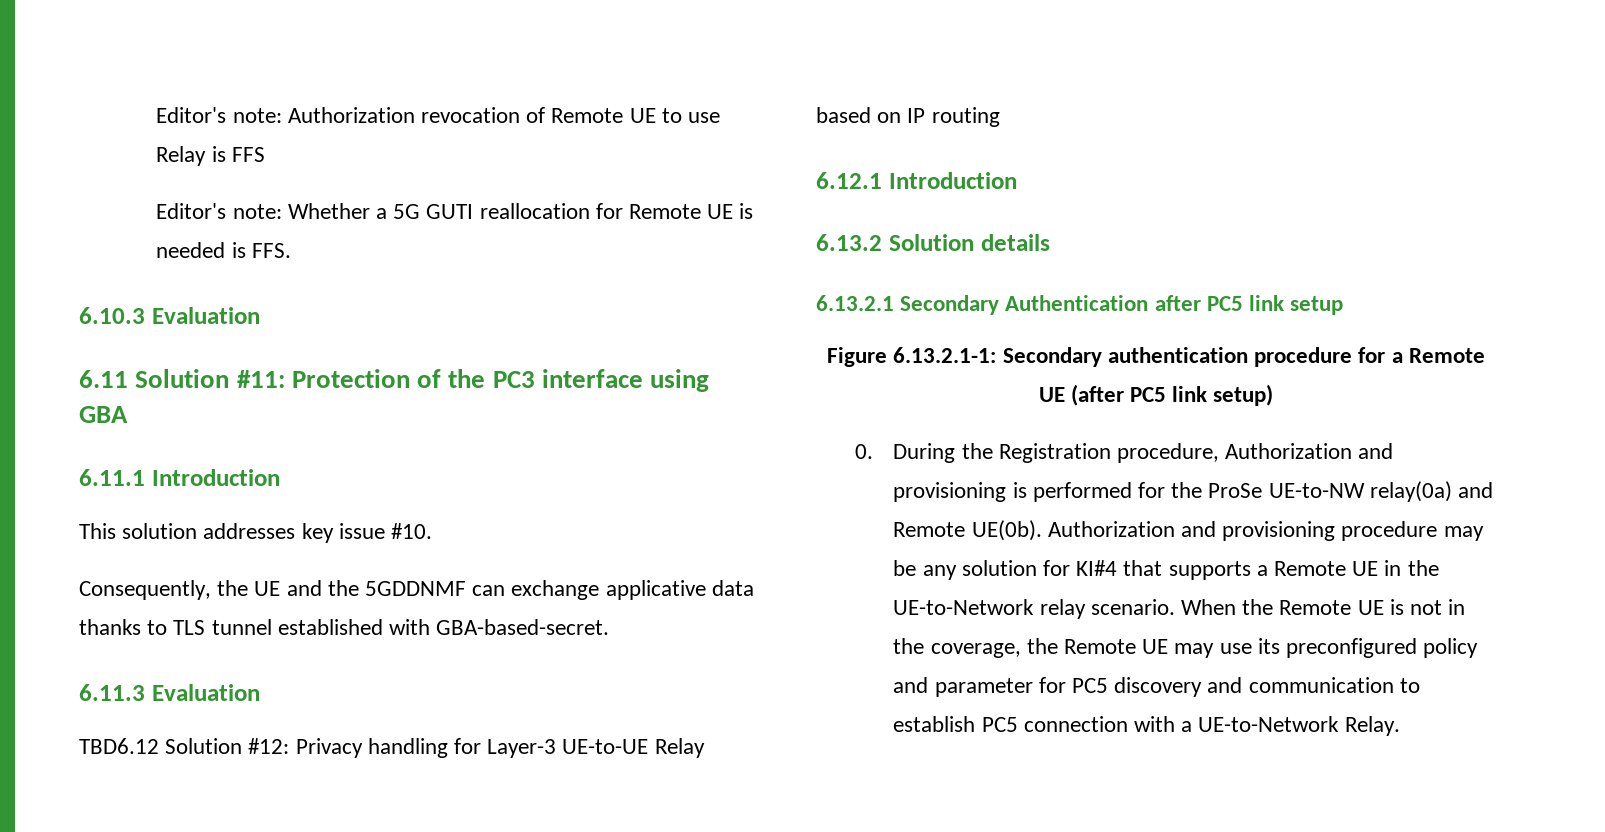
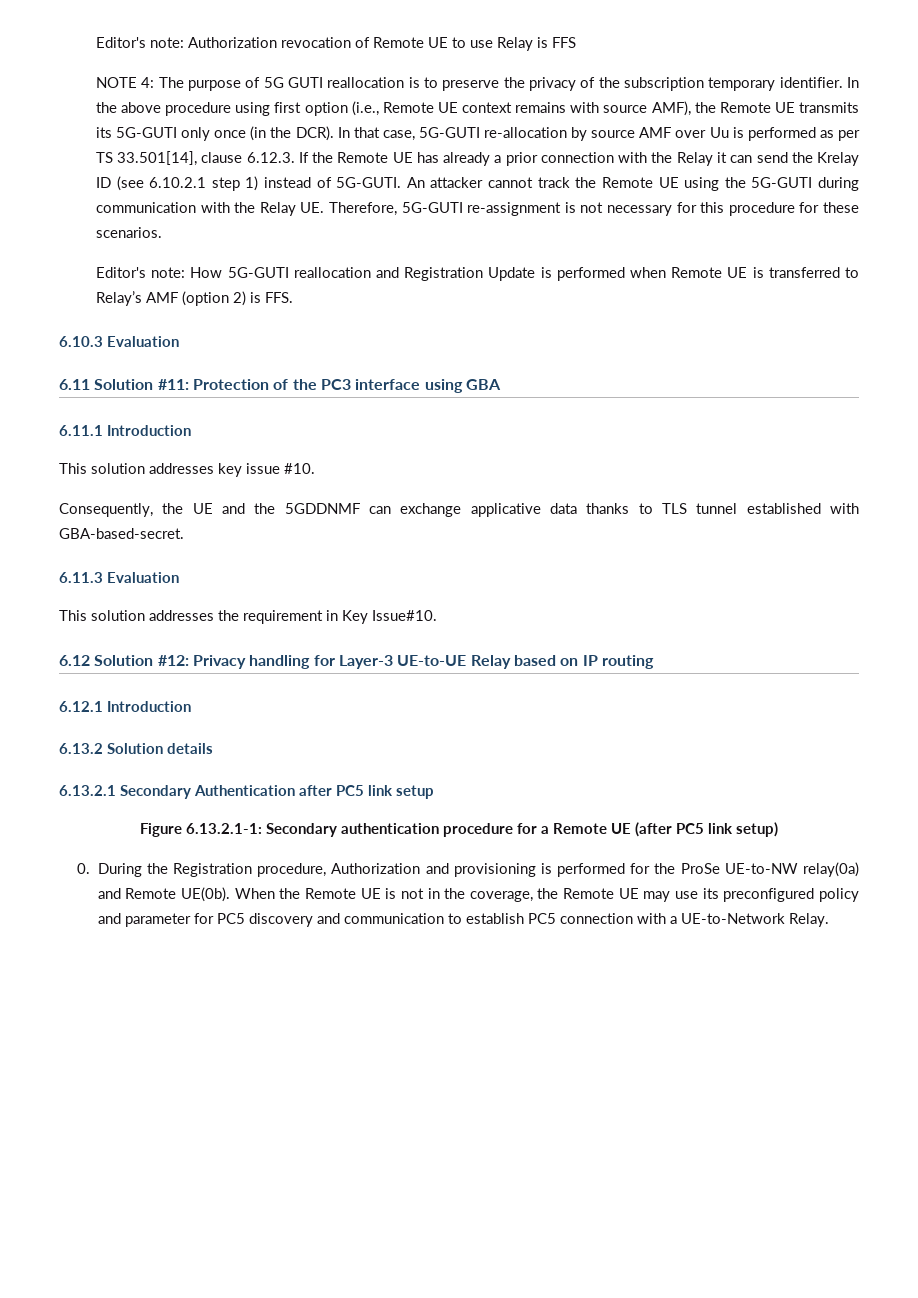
- Editor's note: Whether a 5G GUTI reallocation for Remote UE is needed is FFS.
+ NOTE 4: The purpose of 5G GUTI reallocation is to preserve the privacy of the subscription temporary identifier. In the above procedure using first option (i.e., Remote UE context remains with source AMF), the Remote UE transmits its 5G-GUTI only once (in the DCR). In that case, 5G-GUTI re-allocation by source AMF over Uu is performed as per TS 33.501[14], clause 6.12.3. If the Remote UE has already a prior connection with the Relay it can send the Krelay ID (see 6.10.2.1 step 1) instead of 5G-GUTI. An attacker cannot track the Remote UE using the 5G-GUTI during communication with the Relay UE. Therefore, 5G-GUTI re-assignment is not necessary for this procedure for these scenarios.
+ Editor's note: How 5G-GUTI reallocation and Registration Update is performed when Remote UE is transferred to Relay’s AMF (option 2) is FFS.
- TBD6.12 Solution #12: Privacy handling for Layer-3 UE-to-UE Relay based on IP routing
+ This solution addresses the requirement in Key Issue#10.
+ 6.12 Solution #12: Privacy handling for Layer-3 UE-to-UE Relay based on IP routing
- Authorization and provisioning procedure may be any solution for KI#4 that supports a Remote UE in the UE-to-Network relay scenario.

